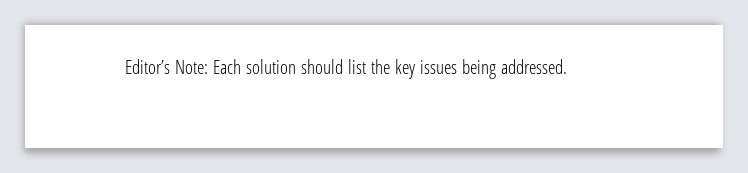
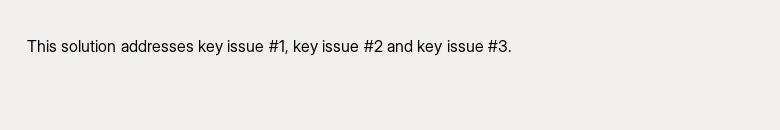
- Editor’s Note: Each solution should list the key issues being addressed.
+ This solution addresses key issue #1, key issue #2 and key issue #3.

